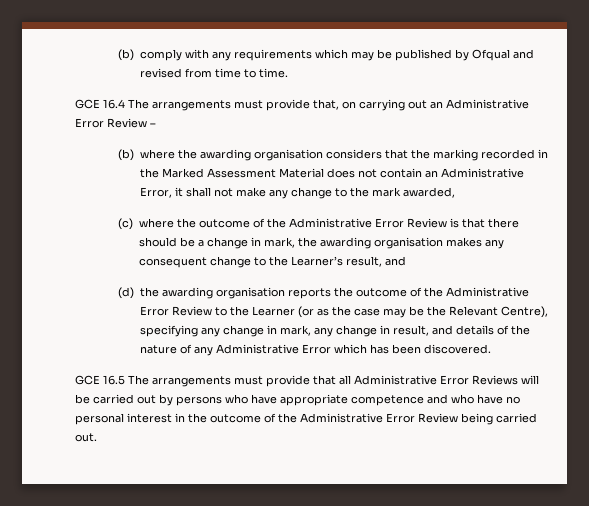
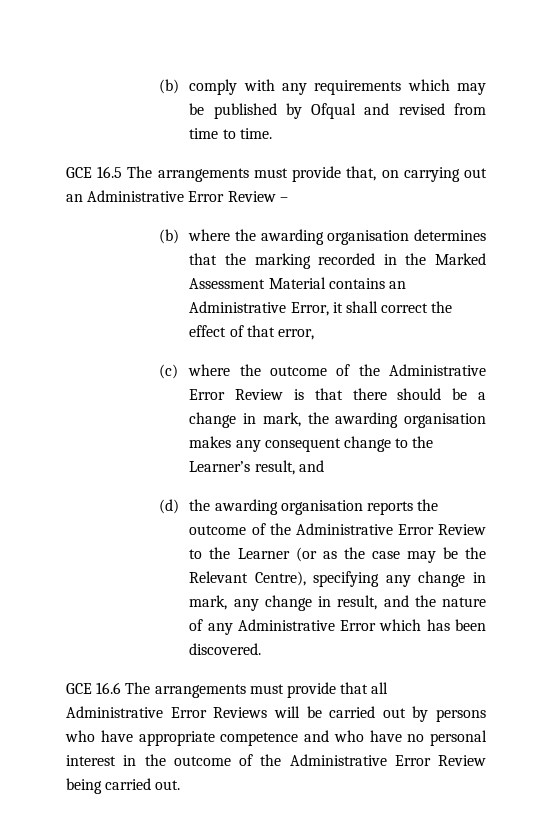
- GCE 16.4 The arrangements must provide that, on carrying out an Administrative Error Review –
+ GCE 16.5 The arrangements must provide that, on carrying out an Administrative Error Review –
- (b) where the awarding organisation considers that the marking recorded in the Marked Assessment Material does not contain an Administrative Error, it shall not make any change to the mark awarded,
+ (b) where the awarding organisation determines that the marking recorded in the Marked Assessment Material contains an Administrative Error, it shall correct the effect of that error,
- (d) the awarding organisation reports the outcome of the Administrative Error Review to the Learner (or as the case may be the Relevant Centre), specifying any change in mark, any change in result, and details of the nature of any Administrative Error which has been discovered.
+ (d) the awarding organisation reports the outcome of the Administrative Error Review to the Learner (or as the case may be the Relevant Centre), specifying any change in mark, any change in result, and the nature of any Administrative Error which has been discovered.
- GCE 16.5 The arrangements must provide that all Administrative Error Reviews will be carried out by persons who have appropriate competence and who have no personal interest in the outcome of the Administrative Error Review being carried out.
+ GCE 16.6 The arrangements must provide that all Administrative Error Reviews will be carried out by persons who have appropriate competence and who have no personal interest in the outcome of the Administrative Error Review being carried out.

